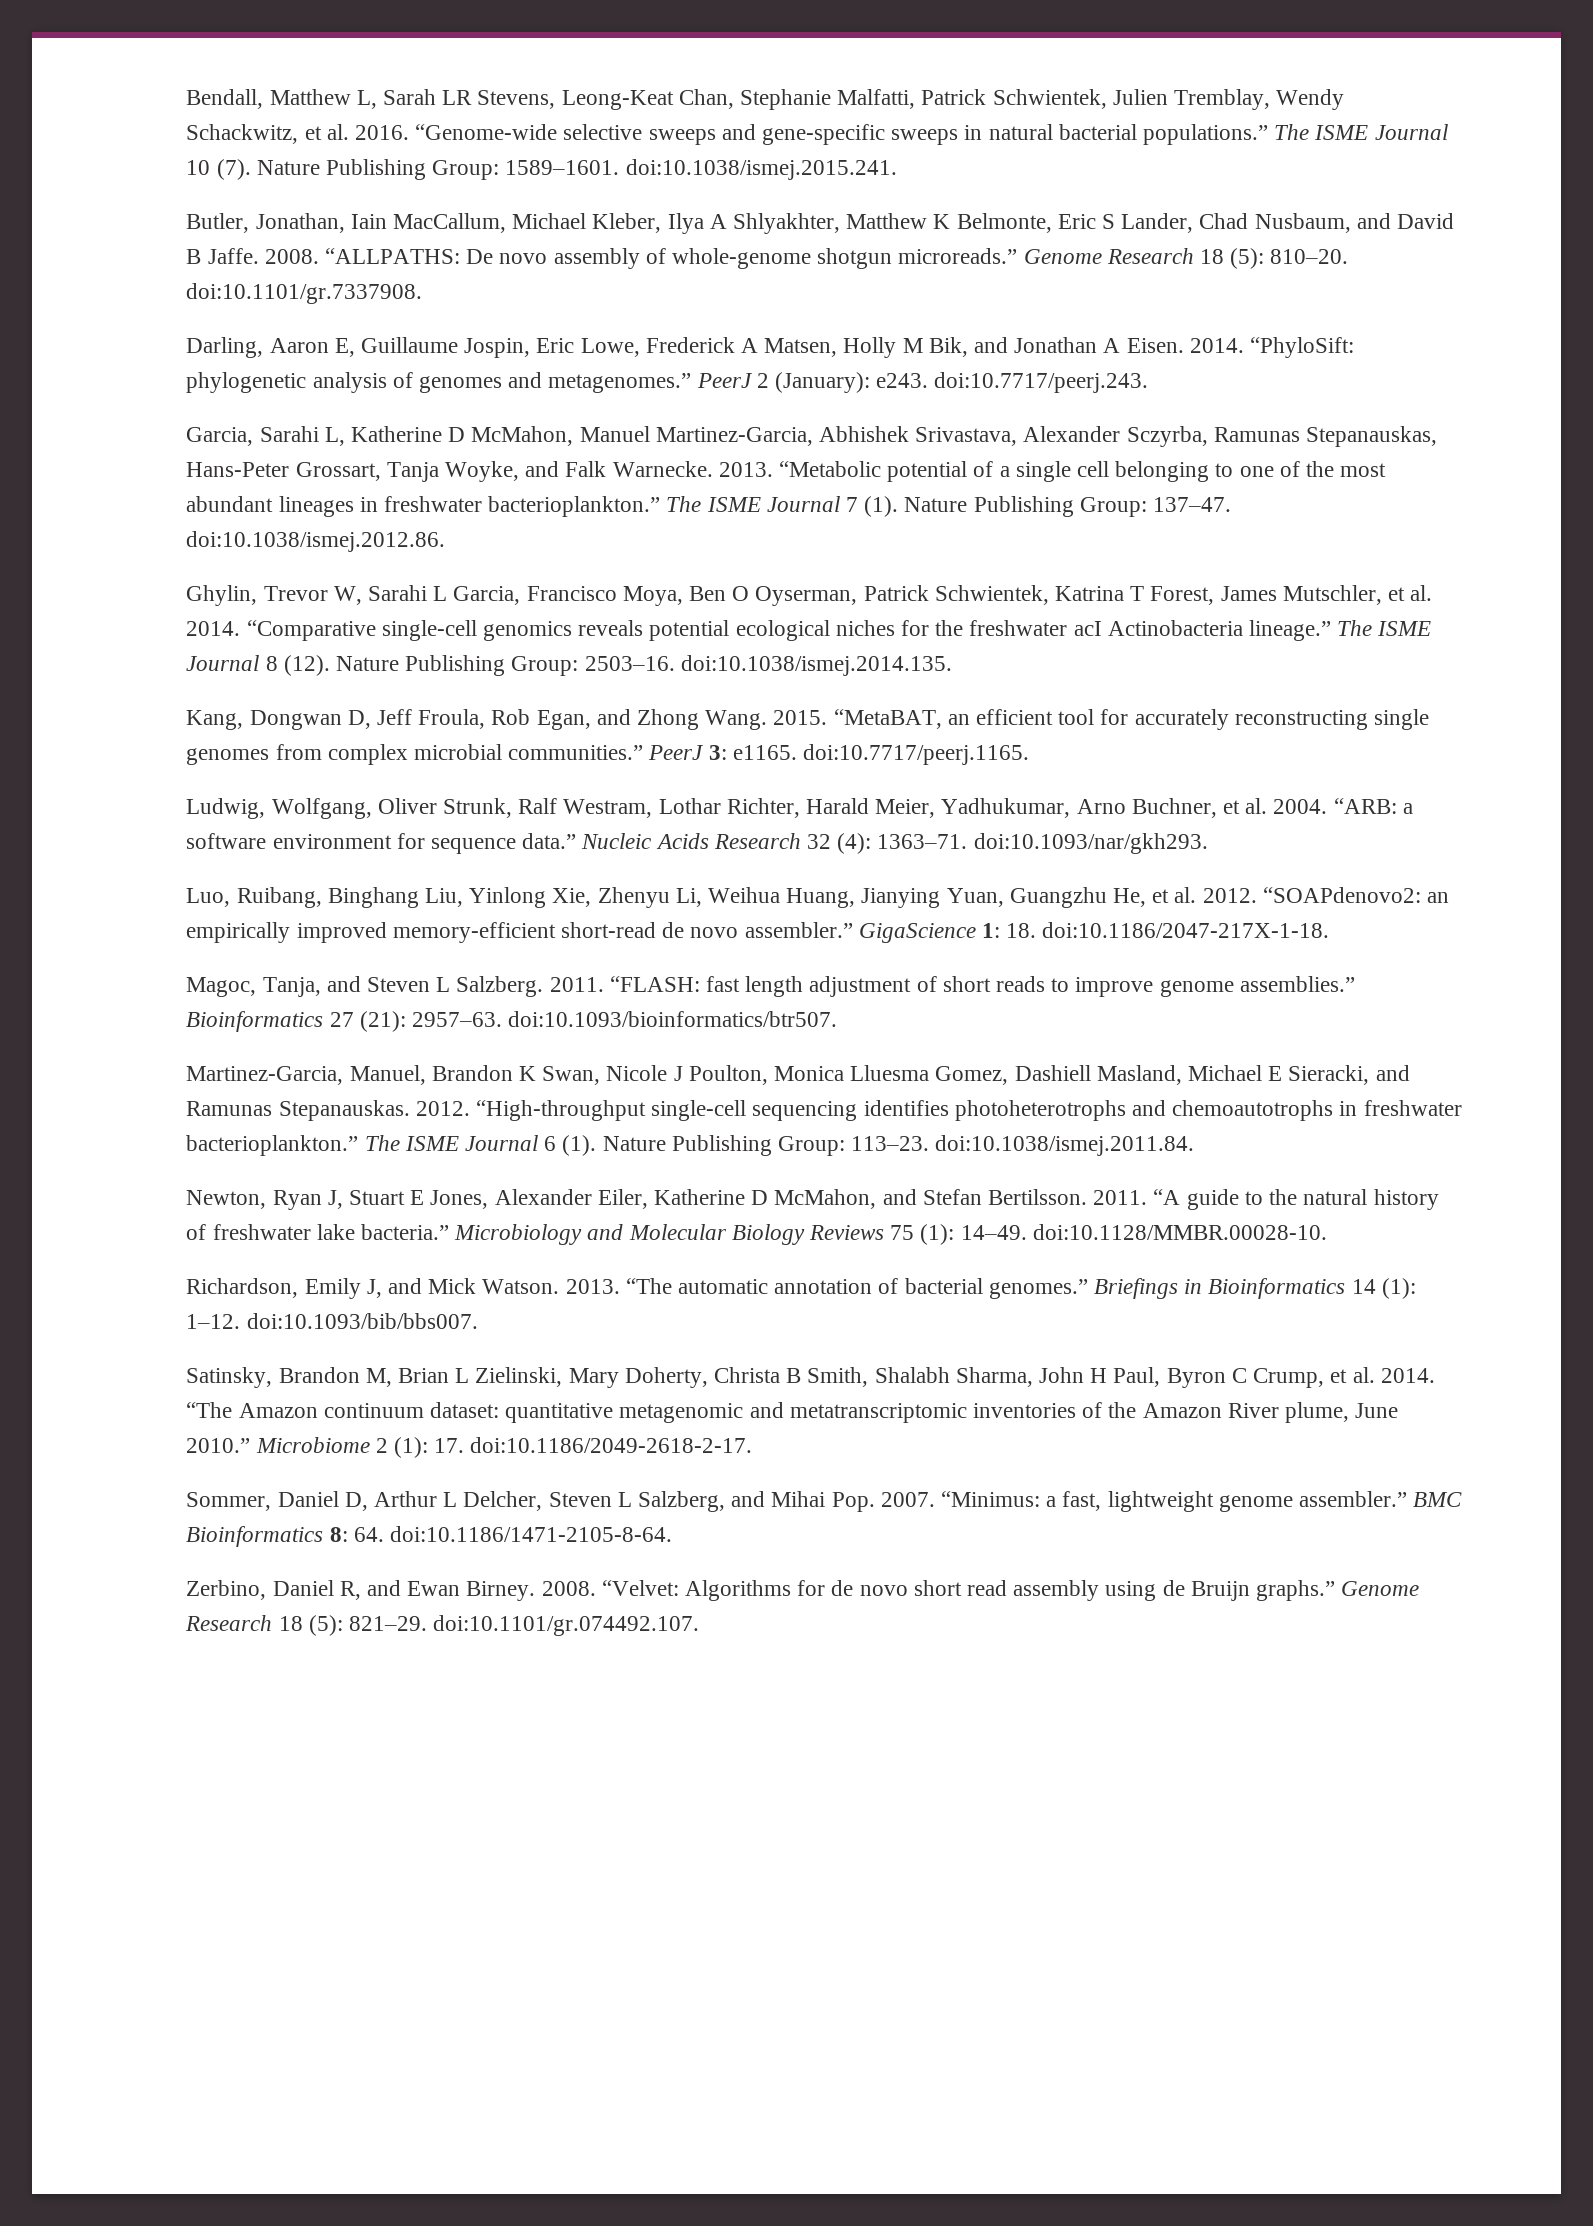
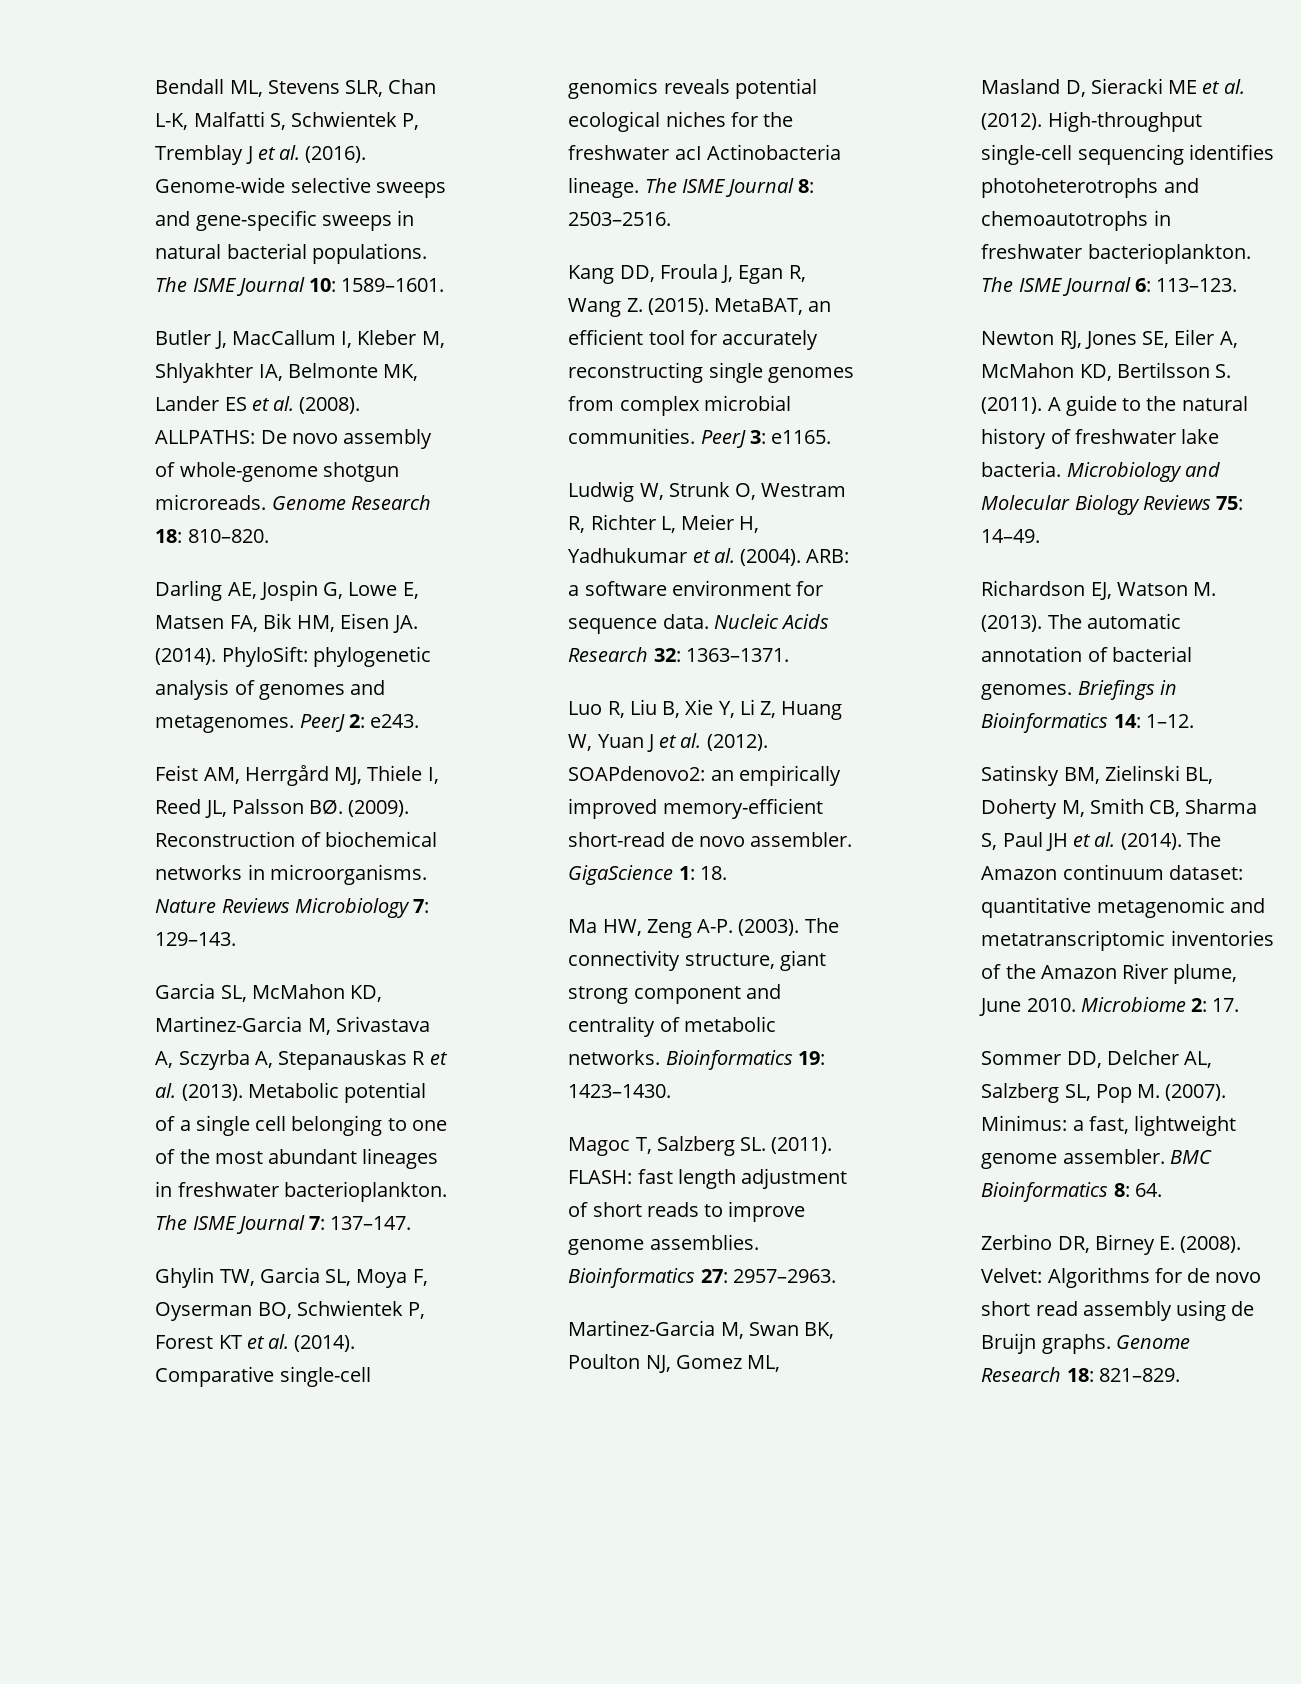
- Bendall, Matthew L, Sarah LR Stevens, Leong-Keat Chan, Stephanie Malfatti, Patrick Schwientek, Julien Tremblay, Wendy Schackwitz, et al. 2016. “Genome-wide selective sweeps and gene-specific sweeps in natural bacterial populations.” The ISME Journal 10 (7). Nature Publishing Group: 1589–1601. doi:10.1038/ismej.2015.241.
- Butler, Jonathan, Iain MacCallum, Michael Kleber, Ilya A Shlyakhter, Matthew K Belmonte, Eric S Lander, Chad Nusbaum, and David B Jaffe. 2008. “ALLPATHS: De novo assembly of whole-genome shotgun microreads.” Genome Research 18 (5): 810–20. doi:10.1101/gr.7337908.
- Darling, Aaron E, Guillaume Jospin, Eric Lowe, Frederick A Matsen, Holly M Bik, and Jonathan A Eisen. 2014. “PhyloSift: phylogenetic analysis of genomes and metagenomes.” PeerJ 2 (January): e243. doi:10.7717/peerj.243.
- Garcia, Sarahi L, Katherine D McMahon, Manuel Martinez-Garcia, Abhishek Srivastava, Alexander Sczyrba, Ramunas Stepanauskas, Hans-Peter Grossart, Tanja Woyke, and Falk Warnecke. 2013. “Metabolic potential of a single cell belonging to one of the most abundant lineages in freshwater bacterioplankton.” The ISME Journal 7 (1). Nature Publishing Group: 137–47. doi:10.1038/ismej.2012.86.
- Ghylin, Trevor W, Sarahi L Garcia, Francisco Moya, Ben O Oyserman, Patrick Schwientek, Katrina T Forest, James Mutschler, et al. 2014. “Comparative single-cell genomics reveals potential ecological niches for the freshwater acI Actinobacteria lineage.” The ISME Journal 8 (12). Nature Publishing Group: 2503–16. doi:10.1038/ismej.2014.135.
- Kang, Dongwan D, Jeff Froula, Rob Egan, and Zhong Wang. 2015. “MetaBAT, an efficient tool for accurately reconstructing single genomes from complex microbial communities.”
+ Bendall ML, Stevens SLR, Chan L-K, Malfatti S, Schwientek P, Tremblay J et al. (2016). Genome-wide selective sweeps and gene-specific sweeps in natural bacterial populations. The ISME Journal 10: 1589–1601.
+ Butler J, MacCallum I, Kleber M, Shlyakhter IA, Belmonte MK, Lander ES et al. (2008). ALLPATHS: De novo assembly of whole-genome shotgun microreads. Genome Research 18: 810–820.
+ Darling AE, Jospin G, Lowe E, Matsen FA, Bik HM, Eisen JA. (2014). PhyloSift: phylogenetic analysis of genomes and metagenomes. PeerJ 2: e243.
+ Feist AM, Herrgård MJ, Thiele I, Reed JL, Palsson BØ. (2009). Reconstruction of biochemical networks in microorganisms. Nature Reviews Microbiology 7: 129–143.
+ Garcia SL, McMahon KD, Martinez-Garcia M, Srivastava A, Sczyrba A, Stepanauskas R et al. (2013). Metabolic potential of a single cell belonging to one of the most abundant lineages in freshwater bacterioplankton. The ISME Journal 7: 137–147.
+ Ghylin TW, Garcia SL, Moya F, Oyserman BO, Schwientek P, Forest KT et al. (2014). Comparative single-cell genomics reveals potential ecological niches for the freshwater acI Actinobacteria lineage. The ISME Journal 8: 2503–2516.
+ Kang DD, Froula J, Egan R, Wang Z. (2015). MetaBAT, an efficient tool for accurately reconstructing single genomes from complex microbial communities.
- PeerJ 3: e1165. doi:10.7717/peerj.1165.
- Ludwig, Wolfgang, Oliver Strunk, Ralf Westram, Lothar Richter, Harald Meier, Yadhukumar, Arno Buchner, et al. 2004. “ARB: a software environment for sequence data.”
+ PeerJ 3: e1165.
+ Ludwig W, Strunk O, Westram R, Richter L, Meier H, Yadhukumar et al. (2004). ARB: a software environment for sequence data.
- Nucleic Acids Research 32 (4): 1363–71. doi:10.1093/nar/gkh293.
- Luo, Ruibang, Binghang Liu, Yinlong Xie, Zhenyu Li, Weihua Huang, Jianying Yuan, Guangzhu He, et al. 2012. “SOAPdenovo2: an empirically improved memory-efficient short-read de novo assembler.”
+ Nucleic Acids Research 32: 1363–1371.
+ Luo R, Liu B, Xie Y, Li Z, Huang W, Yuan J et al. (2012). SOAPdenovo2: an empirically improved memory-efficient short-read de novo assembler.
- GigaScience 1: 18. doi:10.1186/2047-217X-1-18.
- Magoc, Tanja, and Steven L Salzberg. 2011. “FLASH: fast length adjustment of short reads to improve genome assemblies.” Bioinformatics 27 (21): 2957–63. doi:10.1093/bioinformatics/btr507.
- Martinez-Garcia, Manuel, Brandon K Swan, Nicole J Poulton, Monica Lluesma Gomez, Dashiell Masland, Michael E Sieracki, and Ramunas Stepanauskas. 2012. “High-throughput single-cell sequencing identifies photoheterotrophs and chemoautotrophs in freshwater bacterioplankton.” The ISME Journal 6 (1). Nature Publishing Group: 113–23. doi:10.1038/ismej.2011.84.
- Newton, Ryan J, Stuart E Jones, Alexander Eiler, Katherine D McMahon, and Stefan Bertilsson. 2011. “A guide to the natural history of freshwater lake bacteria.”
+ GigaScience 1: 18.
+ Ma HW, Zeng A-P. (2003). The connectivity structure, giant strong component and centrality of metabolic networks. Bioinformatics 19: 1423–1430.
+ Magoc T, Salzberg SL. (2011). FLASH: fast length adjustment of short reads to improve genome assemblies. Bioinformatics 27: 2957–2963.
+ Martinez-Garcia M, Swan BK, Poulton NJ, Gomez ML, Masland D, Sieracki ME et al. (2012). High-throughput single-cell sequencing identifies photoheterotrophs and chemoautotrophs in freshwater bacterioplankton. The ISME Journal 6: 113–123.
+ Newton RJ, Jones SE, Eiler A, McMahon KD, Bertilsson S. (2011). A guide to the natural history of freshwater lake bacteria.
- Microbiology and Molecular Biology Reviews 75 (1): 14–49. doi:10.1128/MMBR.00028-10.
- Richardson, Emily J, and Mick Watson. 2013. “The automatic annotation of bacterial genomes.”
+ Microbiology and Molecular Biology Reviews 75: 14–49.
+ Richardson EJ, Watson M. (2013). The automatic annotation of bacterial genomes.
- Briefings in Bioinformatics 14 (1): 1–12. doi:10.1093/bib/bbs007.
- Satinsky, Brandon M, Brian L Zielinski, Mary Doherty, Christa B Smith, Shalabh Sharma, John H Paul, Byron C Crump, et al. 2014. “The Amazon continuum dataset: quantitative metagenomic and metatranscriptomic inventories of the Amazon River plume, June 2010.” Microbiome 2 (1): 17. doi:10.1186/2049-2618-2-17.
- Sommer, Daniel D, Arthur L Delcher, Steven L Salzberg, and Mihai Pop. 2007. “Minimus: a fast, lightweight genome assembler.”
+ Briefings in Bioinformatics 14: 1–12.
+ Satinsky BM, Zielinski BL, Doherty M, Smith CB, Sharma S, Paul JH et al. (2014). The Amazon continuum dataset: quantitative metagenomic and metatranscriptomic inventories of the Amazon River plume, June 2010. Microbiome 2: 17.
+ Sommer DD, Delcher AL, Salzberg SL, Pop M. (2007). Minimus: a fast, lightweight genome assembler.
- BMC Bioinformatics 8: 64. doi:10.1186/1471-2105-8-64.
- Zerbino, Daniel R, and Ewan Birney. 2008. “Velvet: Algorithms for de novo short read assembly using de Bruijn graphs.” Genome Research 18 (5): 821–29. doi:10.1101/gr.074492.107.
+ BMC Bioinformatics 8: 64.
+ Zerbino DR, Birney E. (2008). Velvet: Algorithms for de novo short read assembly using de Bruijn graphs. Genome Research 18: 821–829.

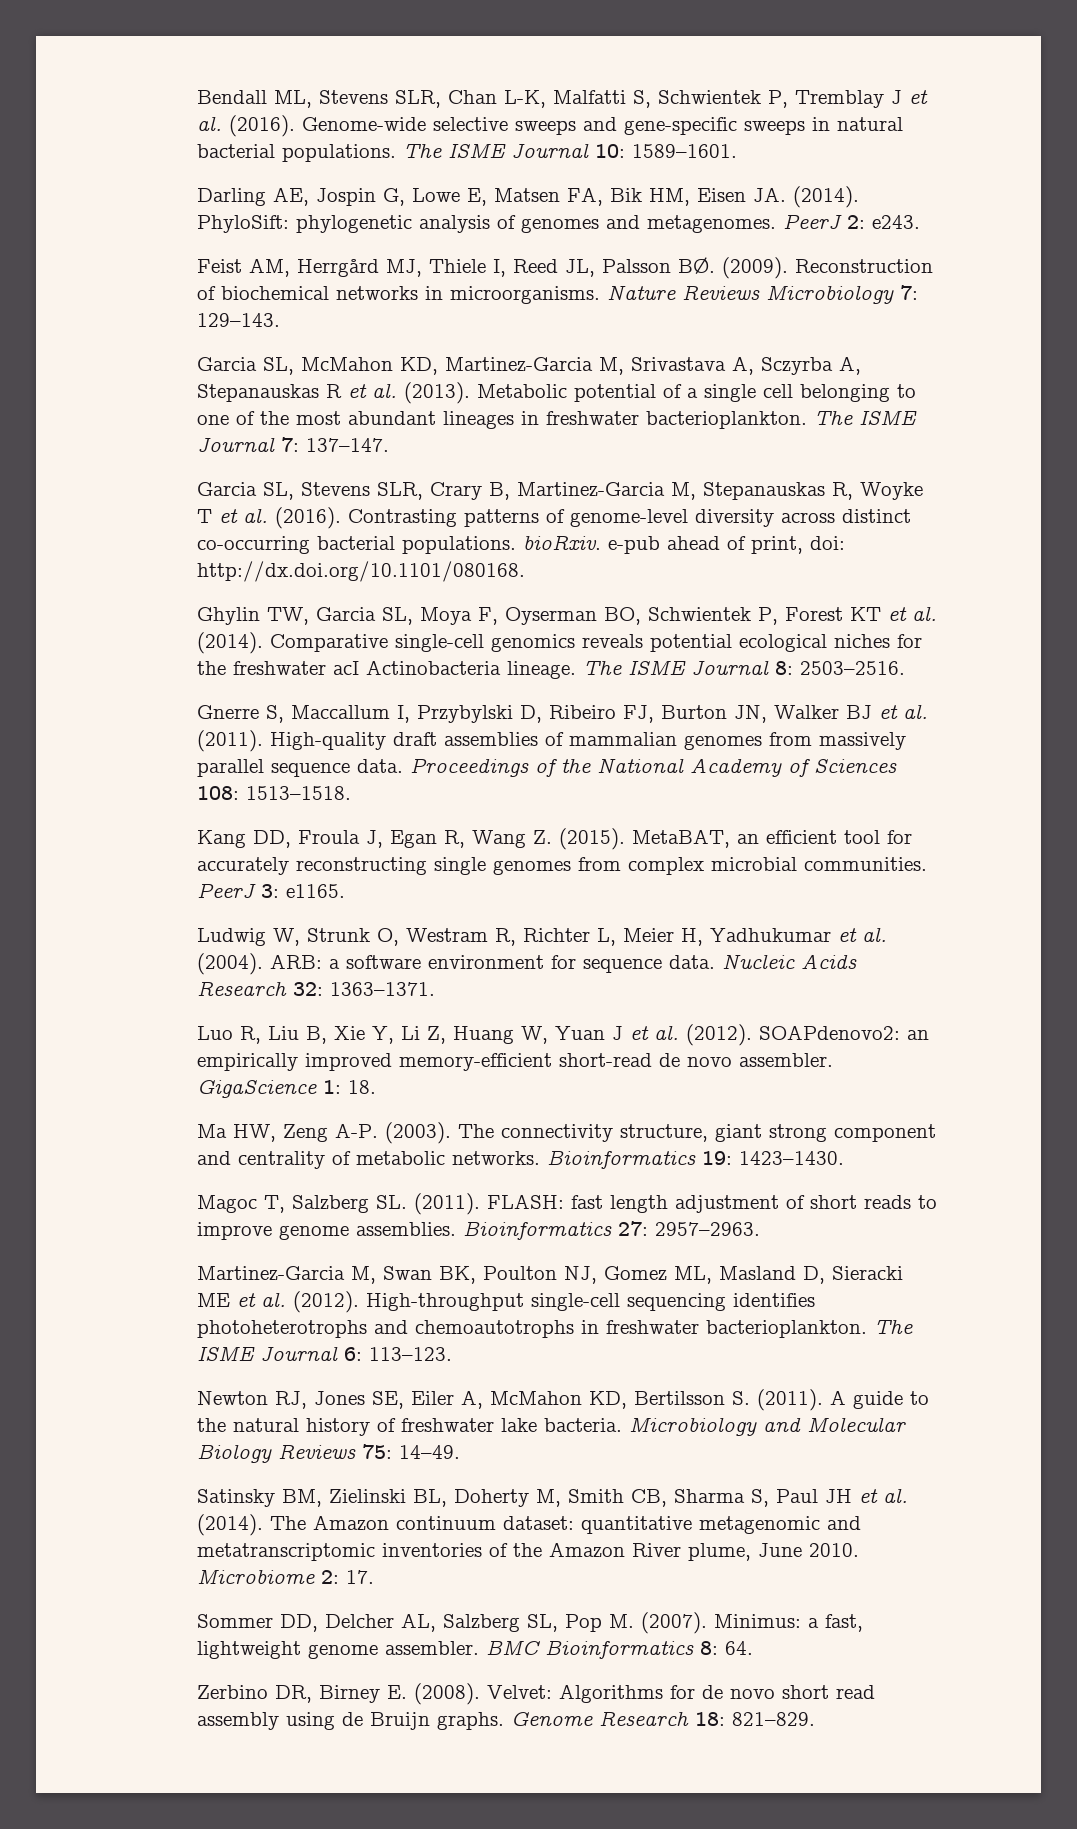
- Butler J, MacCallum I, Kleber M, Shlyakhter IA, Belmonte MK, Lander ES et al. (2008). ALLPATHS: De novo assembly of whole-genome shotgun microreads. Genome Research 18: 810–820.
+ Garcia SL, Stevens SLR, Crary B, Martinez-Garcia M, Stepanauskas R, Woyke T et al. (2016). Contrasting patterns of genome-level diversity across distinct co-occurring bacterial populations. bioRxiv. e-pub ahead of print, doi: http://dx.doi.org/10.1101/080168.
+ Gnerre S, Maccallum I, Przybylski D, Ribeiro FJ, Burton JN, Walker BJ et al. (2011). High-quality draft assemblies of mammalian genomes from massively parallel sequence data. Proceedings of the National Academy of Sciences 108: 1513–1518.
- Richardson EJ, Watson M. (2013). The automatic annotation of bacterial genomes. Briefings in Bioinformatics 14: 1–12.

